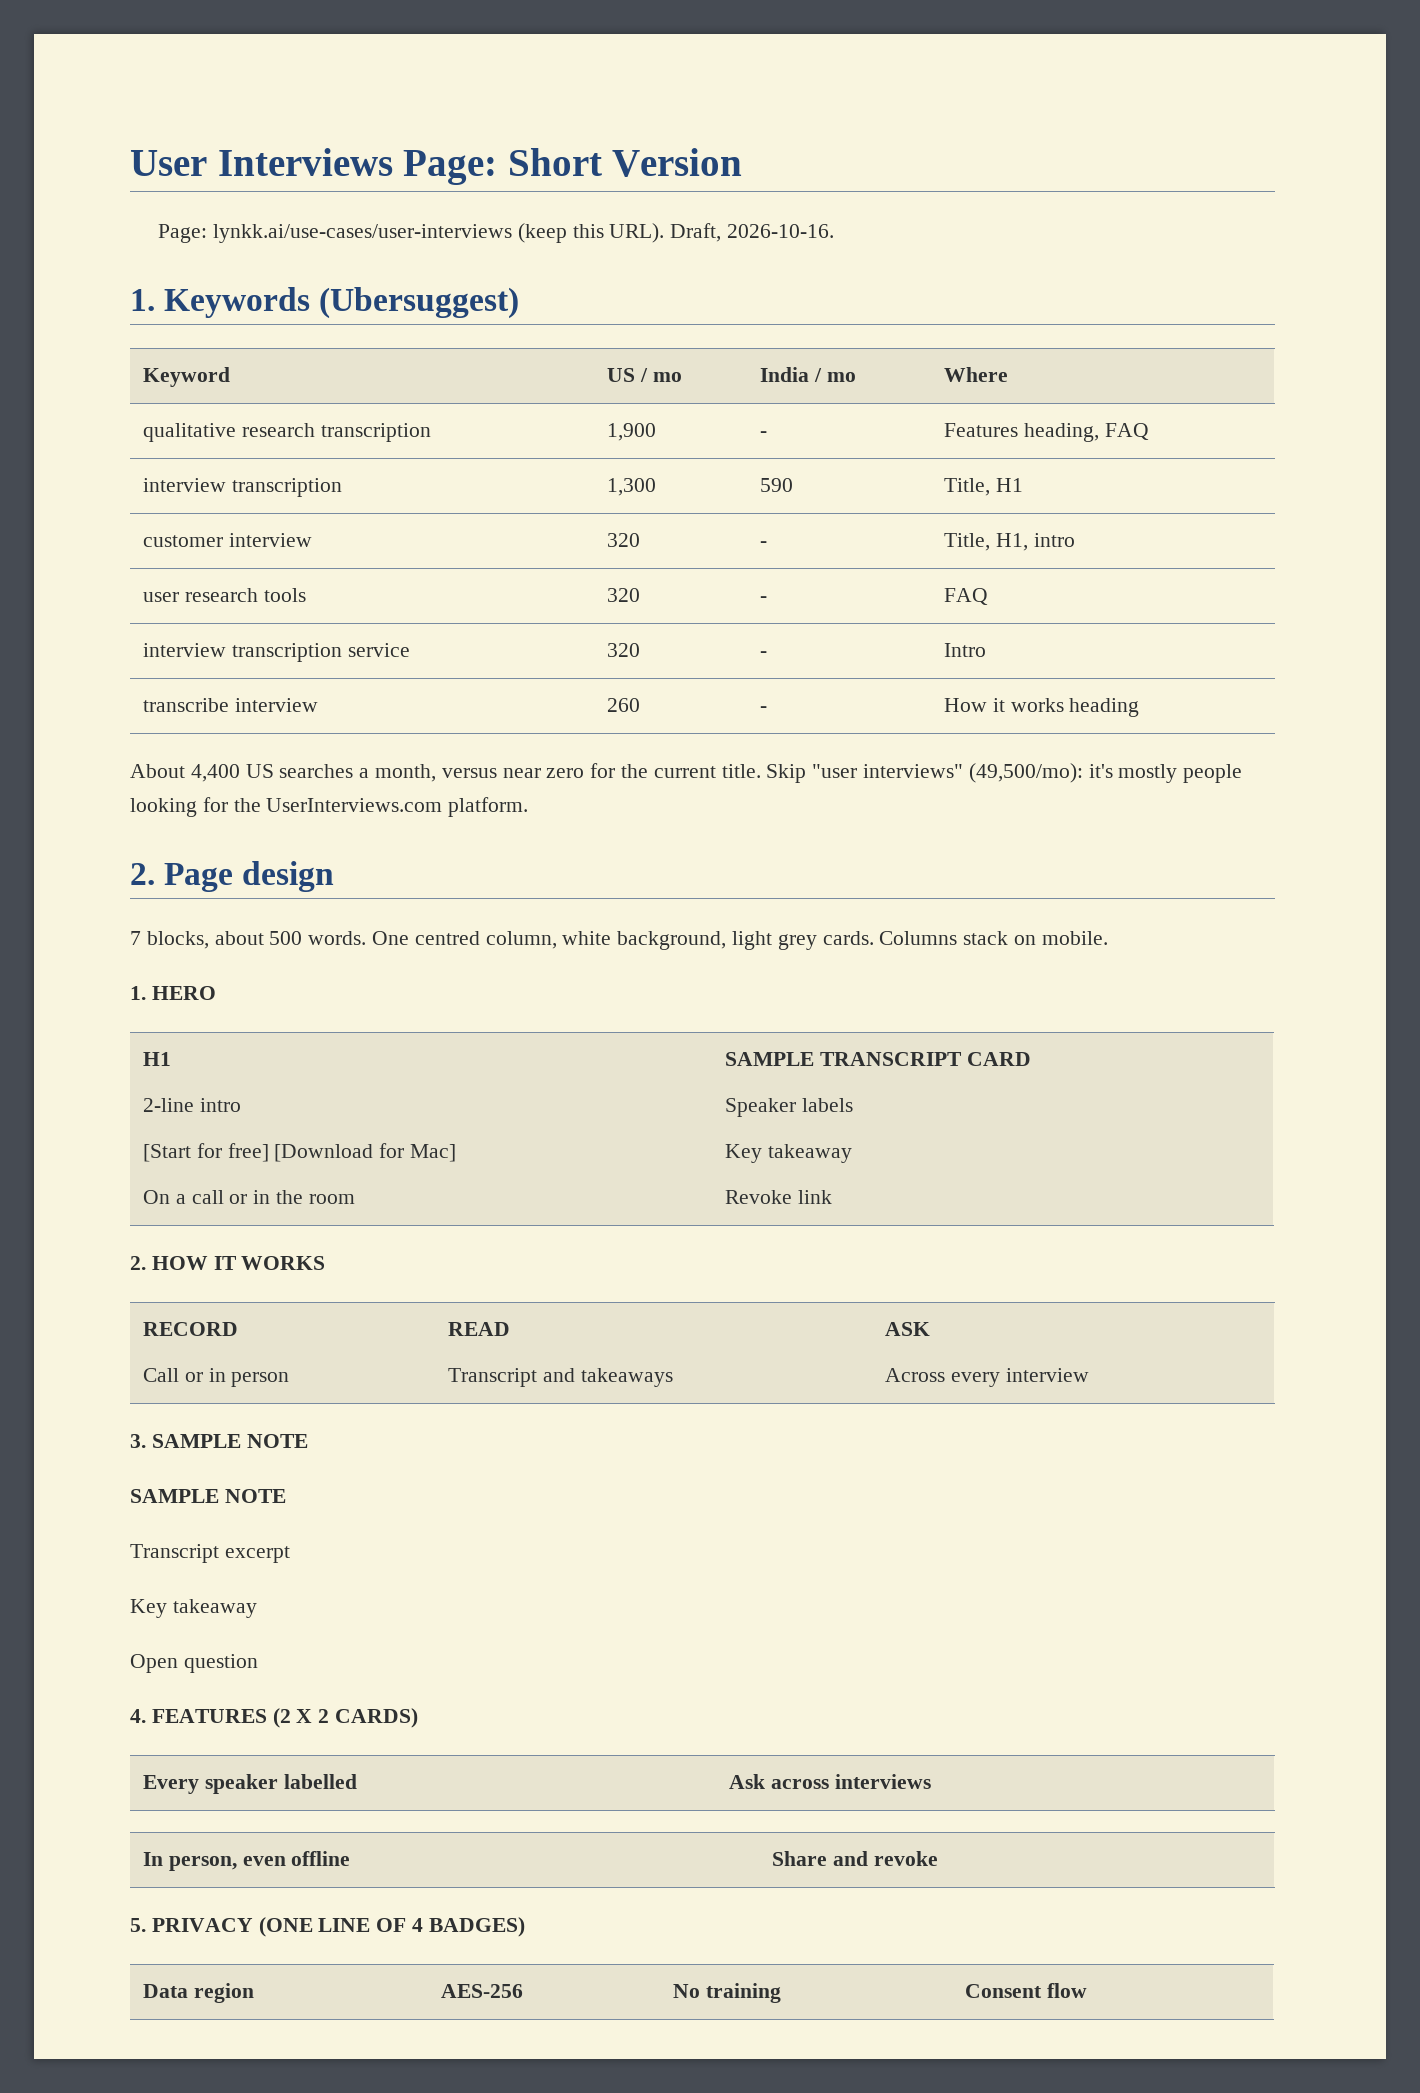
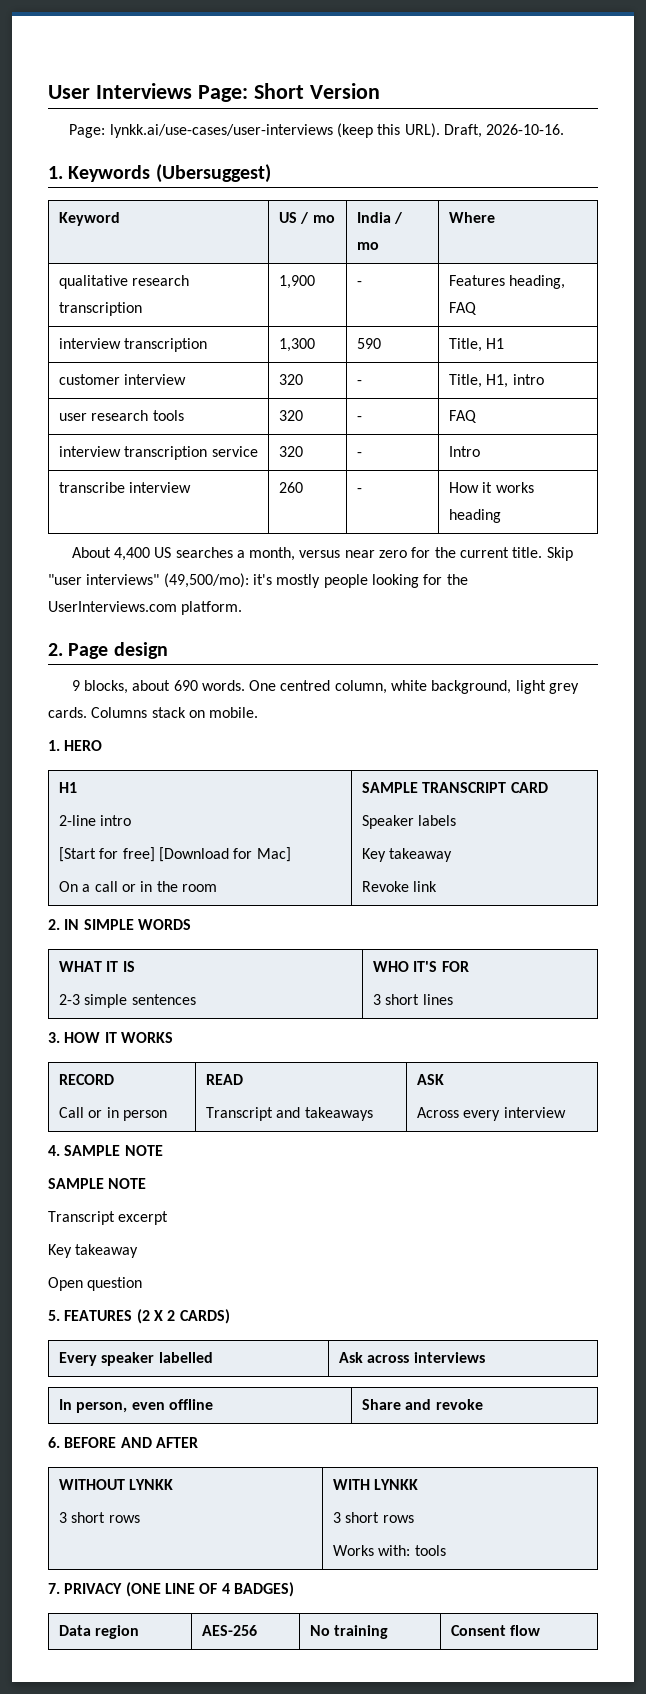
- 7 blocks, about 500 words.
+ 9 blocks, about 690 words.
- 2. HOW IT WORKS
+ 2. IN SIMPLE WORDS
+ WHAT IT IS
+ 2-3 simple sentences | WHO IT'S FOR
+ 3 short lines
+ 3. HOW IT WORKS
- 3. SAMPLE NOTE
+ 4. SAMPLE NOTE
- 4. FEATURES (2 X 2 CARDS)
+ 5. FEATURES (2 X 2 CARDS)
- 5. PRIVACY (ONE LINE OF 4 BADGES)
+ 6. BEFORE AND AFTER
+ WITHOUT LYNKK
+ 3 short rows | WITH LYNKK
+ 3 short rows
+ Works with: tools
+ 7. PRIVACY (ONE LINE OF 4 BADGES)

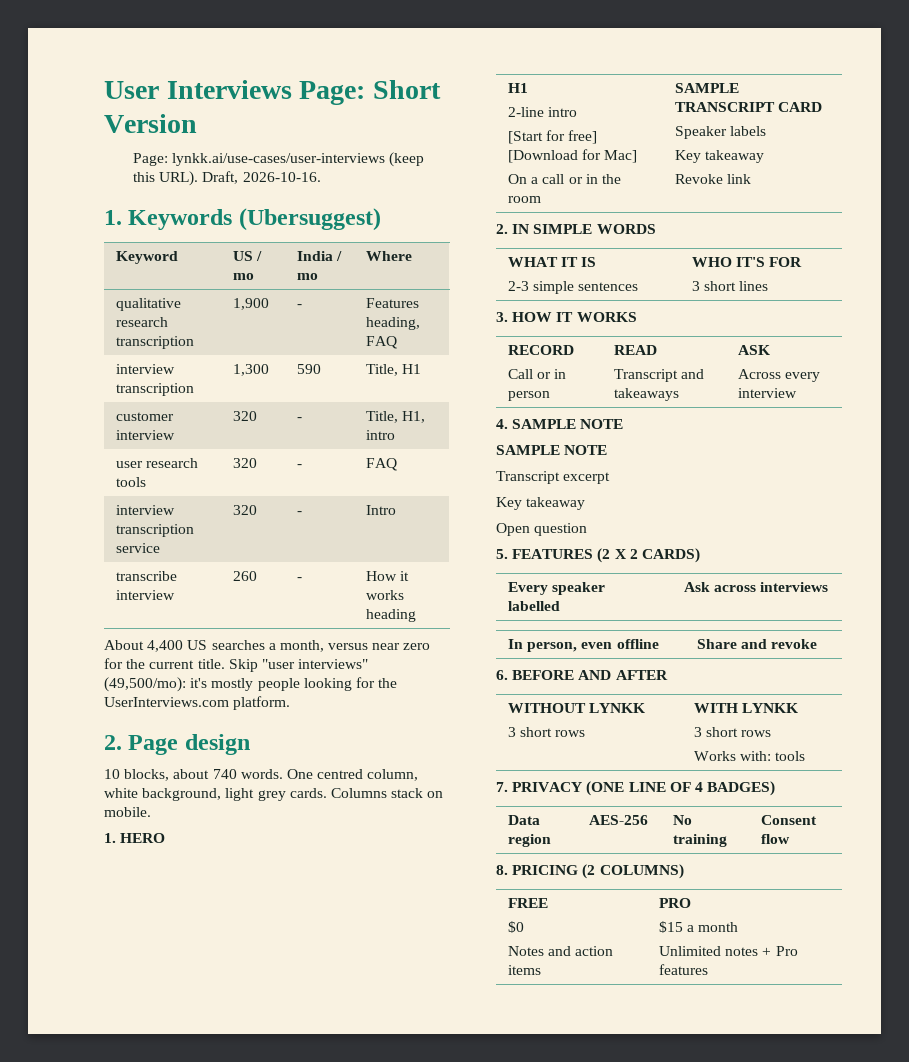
- 9 blocks, about 690 words.
+ 10 blocks, about 740 words.
+ 8. PRICING (2 COLUMNS)
+ FREE
+ $0
+ Notes and action items | PRO
+ $15 a month
+ Unlimited notes + Pro features

